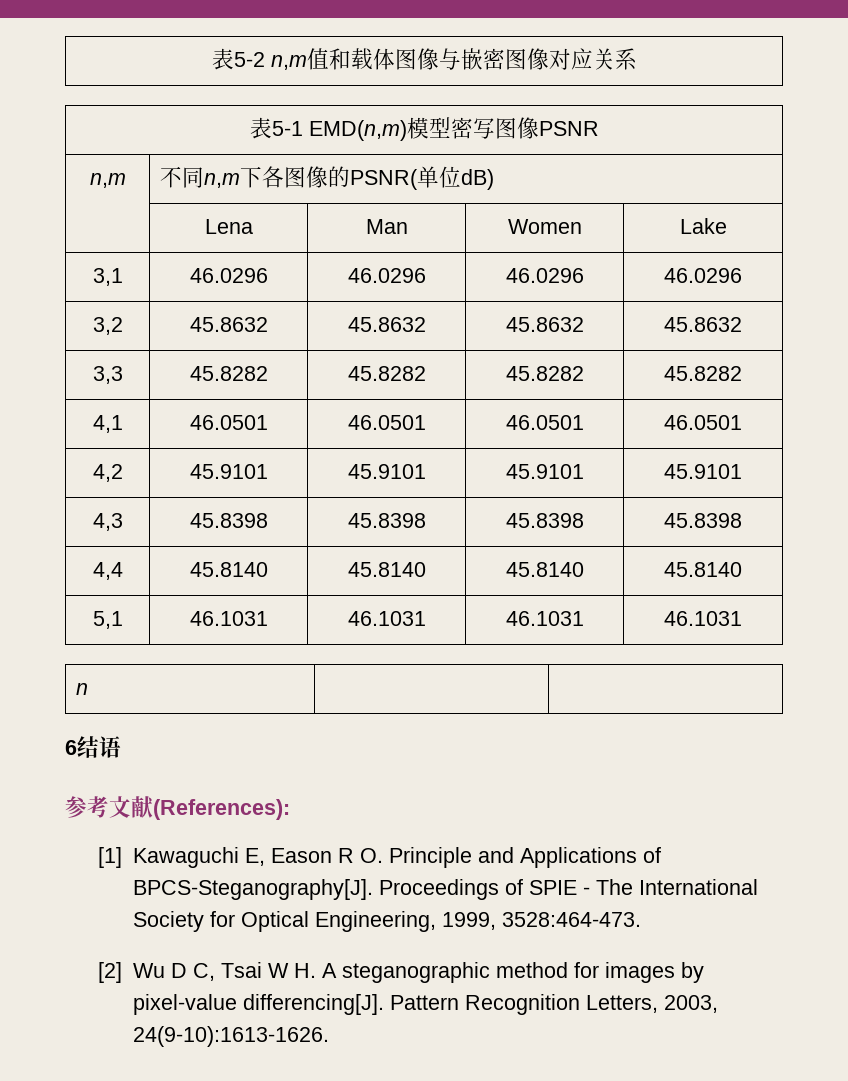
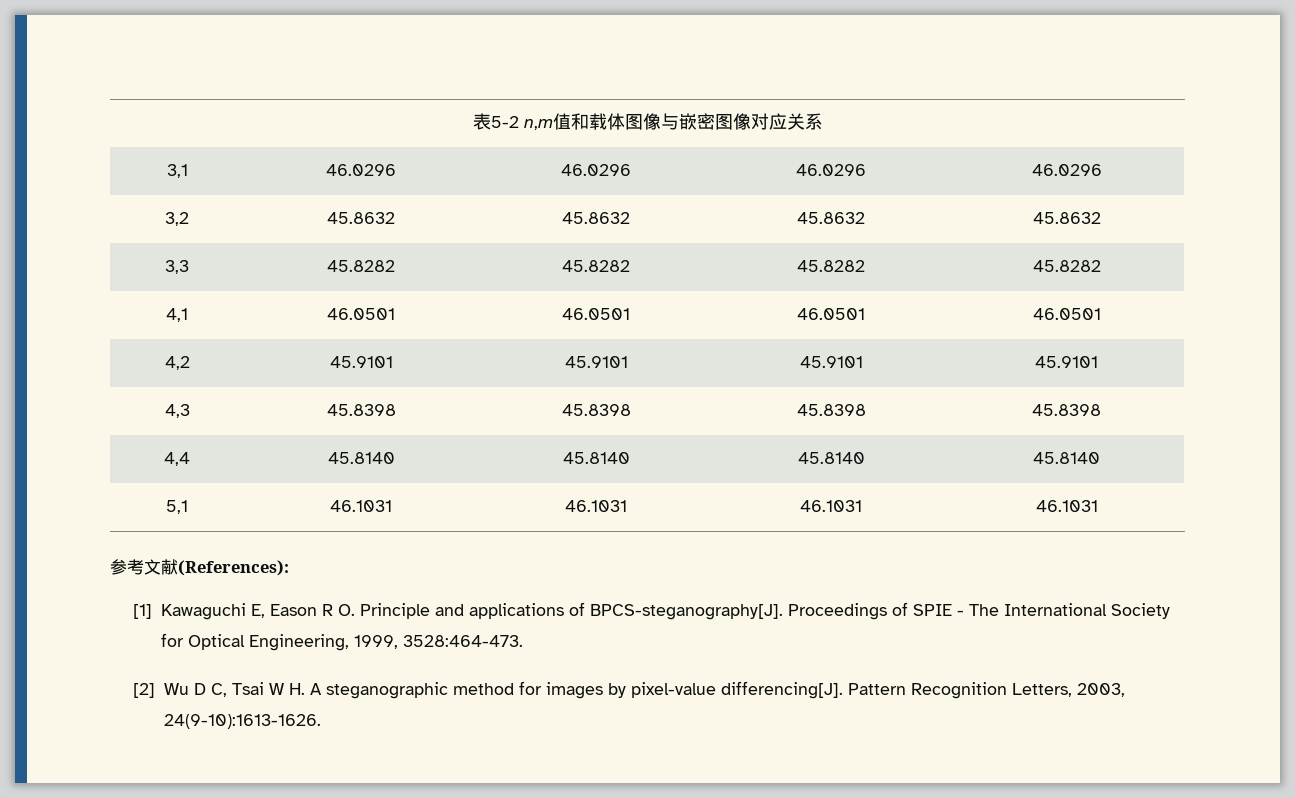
- 表5-1 EMD(n,m)模型密写图像PSNR
- n,m | 不同n,m下各图像的PSNR(单位dB)
- | Lena | Man | Women | Lake
- n | |
- 6结语
- [1] Kawaguchi E, Eason R O. Principle and Applications of BPCS-Steganography[J].
+ [1] Kawaguchi E, Eason R O. Principle and applications of BPCS-steganography[J].

